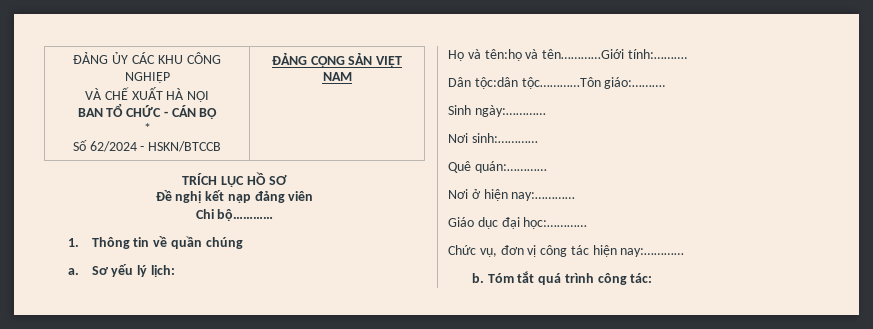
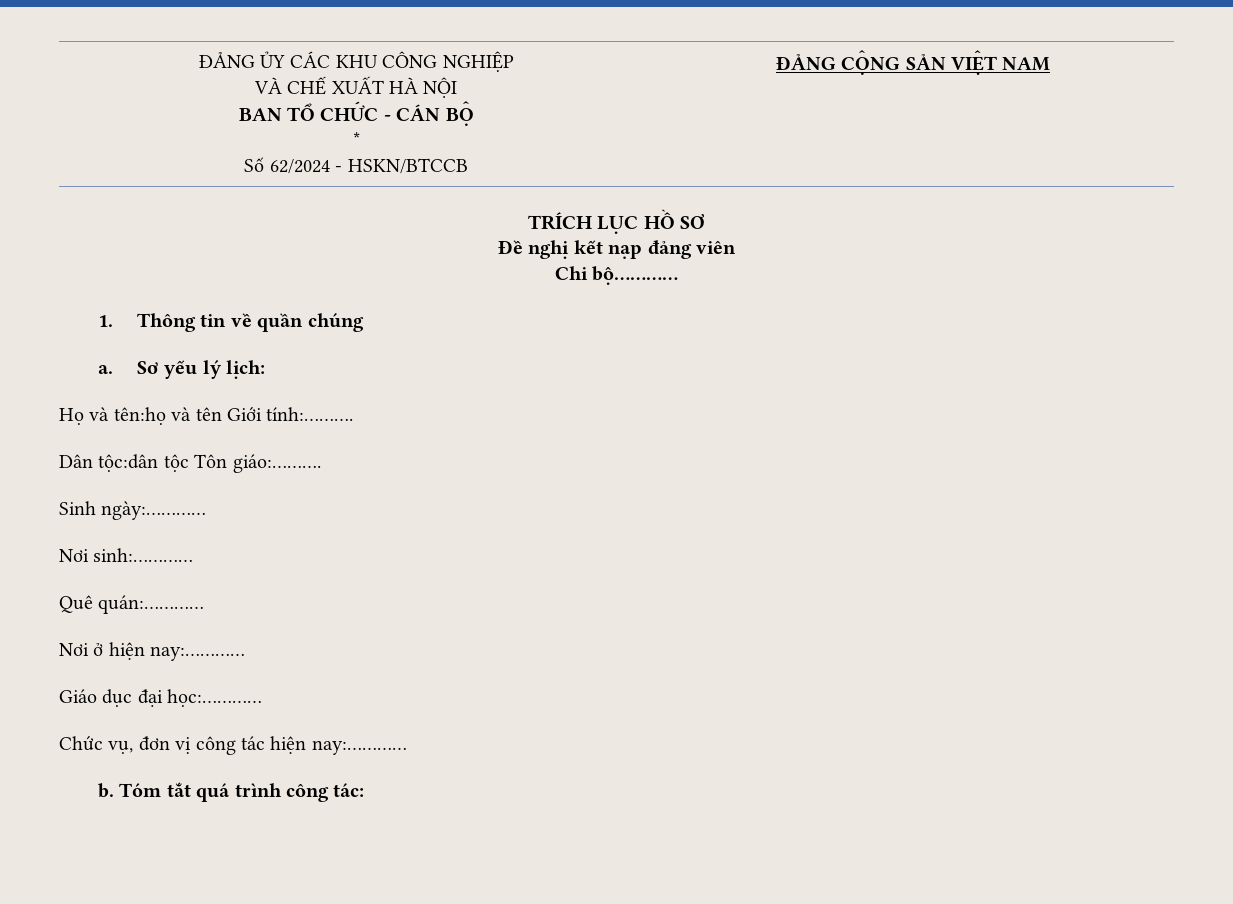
- Họ và tên:họ và tên…………Giới tính:……….
+ Họ và tên:họ và tên Giới tính:……….
- Dân tộc:dân tộc…………Tôn giáo:……….
+ Dân tộc:dân tộc Tôn giáo:……….

